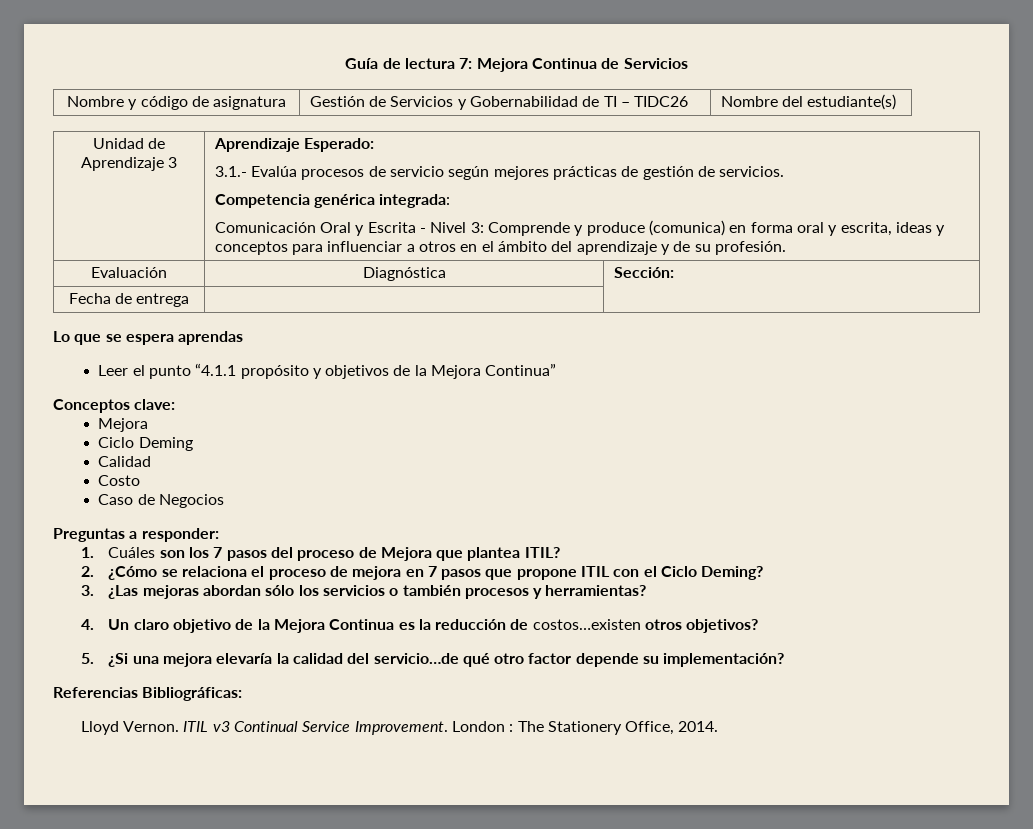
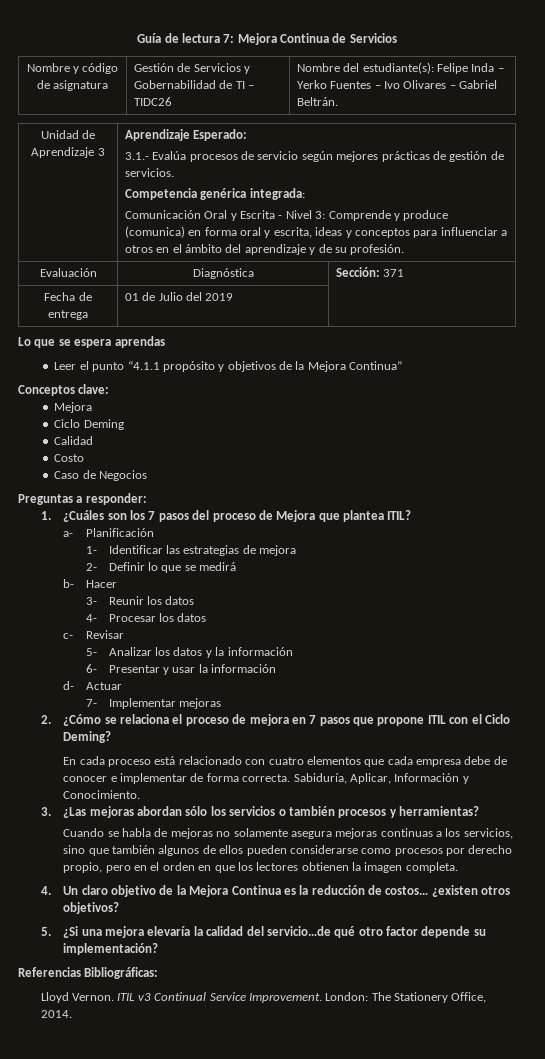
- Nombre y código de asignatura | Gestión de Servicios y Gobernabilidad de TI – TIDC26 | Nombre del estudiante(s)
+ Nombre y código de asignatura | Gestión de Servicios y Gobernabilidad de TI – TIDC26 | Nombre del estudiante(s): Felipe Inda – Yerko Fuentes – Ivo Olivares – Gabriel Beltrán.
- Evaluación | Diagnóstica | Sección:
+ Evaluación | Diagnóstica | Sección: 371
- Fecha de entrega | |
+ Fecha de entrega | 01 de Julio del 2019 |
- 1. Cuáles son los 7 pasos del proceso de Mejora que plantea ITIL?
+ 1. ¿Cuáles son los 7 pasos del proceso de Mejora que plantea ITIL?
+ a- Planificación
+ 1- Identificar las estrategias de mejora
+ 2- Definir lo que se medirá
+ b- Hacer
+ 3- Reunir los datos
+ 4- Procesar los datos
+ c- Revisar
+ 5- Analizar los datos y la información
+ 6- Presentar y usar la información
+ d- Actuar
+ 7- Implementar mejoras
+ En cada proceso está relacionado con cuatro elementos que cada empresa debe de conocer e implementar de forma correcta. Sabiduría, Aplicar, Información y Conocimiento.
+ Cuando se habla de mejoras no solamente asegura mejoras continuas a los servicios, sino que también algunos de ellos pueden considerarse como procesos por derecho propio, pero en el orden en que los lectores obtienen la imagen completa.
- 4. Un claro objetivo de la Mejora Continua es la reducción de costos…existen otros objetivos?
+ 4. Un claro objetivo de la Mejora Continua es la reducción de costos… ¿existen otros objetivos?
- London : The Stationery Office, 2014.
+ London: The Stationery Office, 2014.

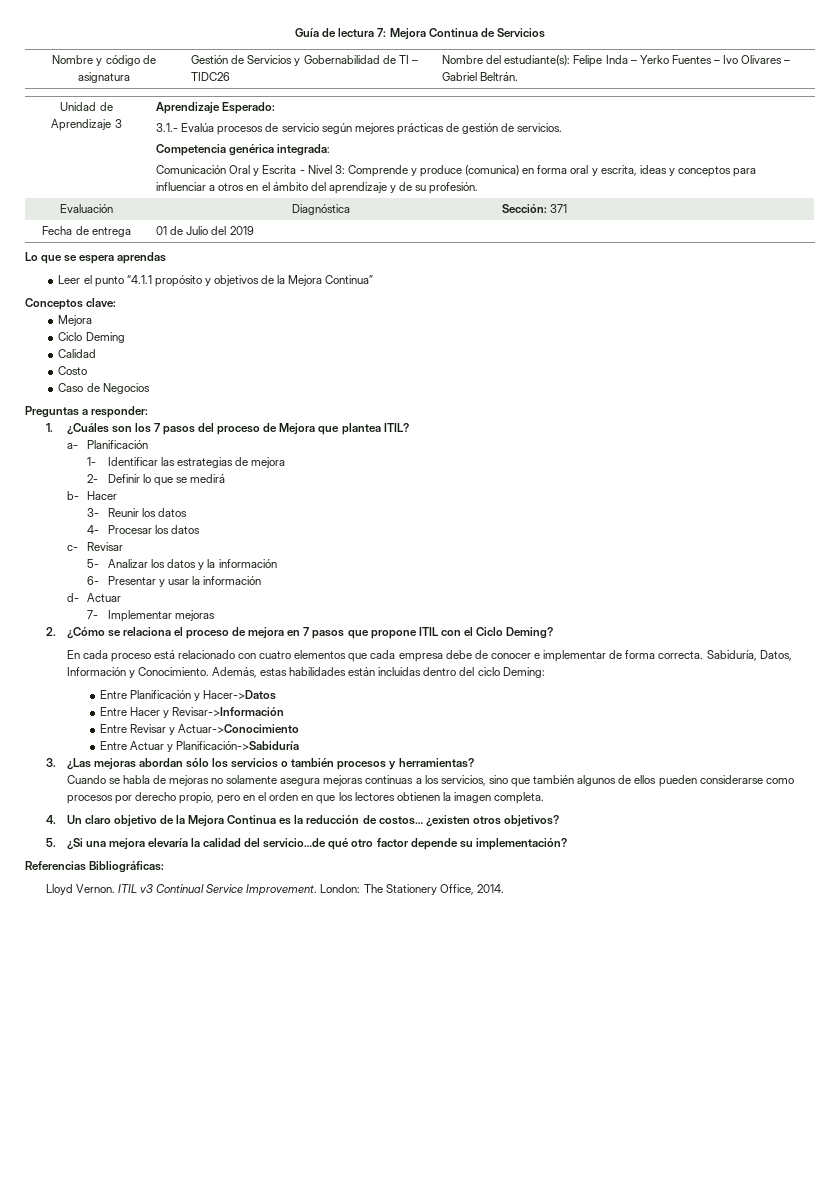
- Sabiduría, Aplicar, Información y Conocimiento.
+ Sabiduría, Datos, Información y Conocimiento. Además, estas habilidades están incluidas dentro del ciclo Deming:
+ Entre Planificación y Hacer->Datos
+ Entre Hacer y Revisar->Información
+ Entre Revisar y Actuar->Conocimiento
+ Entre Actuar y Planificación->Sabiduría

